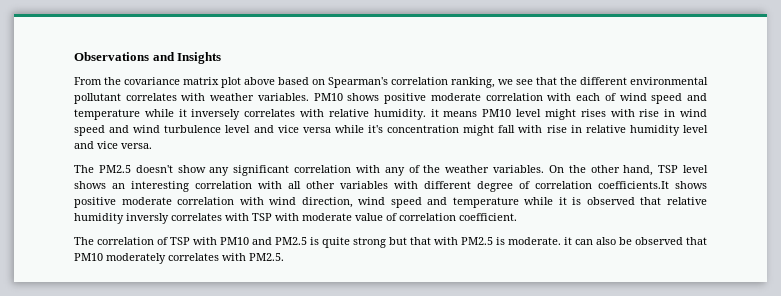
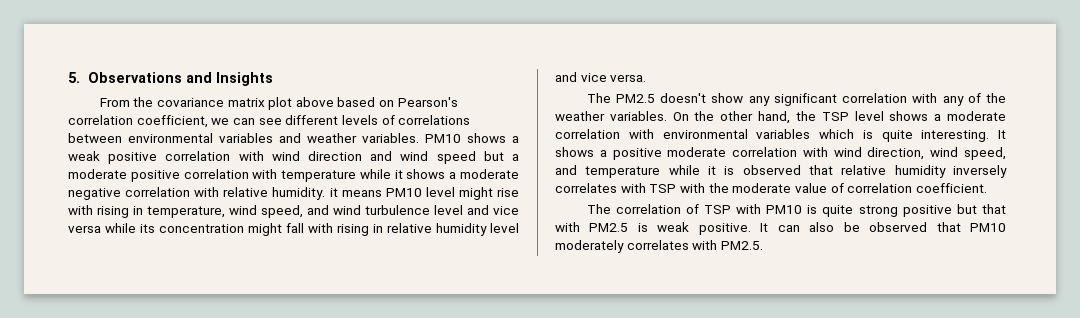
- Observations and Insights
+ 5. Observations and Insights
- From the covariance matrix plot above based on Spearman's correlation ranking, we see that the different environmental pollutant correlates with weather variables. PM10 shows positive moderate correlation with each of wind speed and temperature while it inversely correlates with relative humidity. it means PM10 level might rises with rise in wind speed and wind turbulence level and vice versa while it's concentration might fall with rise in relative humidity level and vice versa.
+ From the covariance matrix plot above based on Pearson's correlation coefficient, we can see different levels of correlations between environmental variables and weather variables. PM10 shows a weak positive correlation with wind direction and wind speed but a moderate positive correlation with temperature while it shows a moderate negative correlation with relative humidity. it means PM10 level might rise with rising in temperature, wind speed, and wind turbulence level and vice versa while its concentration might fall with rising in relative humidity level and vice versa.
- On the other hand, TSP level shows an interesting correlation with all other variables with different degree of correlation coefficients.It shows positive moderate correlation with wind direction, wind speed and temperature while it is observed that relative humidity inversly correlates with TSP with moderate value of correlation coefficient.
+ On the other hand, the TSP level shows a moderate correlation with environmental variables which is quite interesting. It shows a positive moderate correlation with wind direction, wind speed, and temperature while it is observed that relative humidity inversely correlates with TSP with the moderate value of correlation coefficient.
- The correlation of TSP with PM10 and PM2.5 is quite strong but that with PM2.5 is moderate. it can also be observed that PM10 moderately correlates with PM2.5.
+ The correlation of TSP with PM10 is quite strong positive but that with PM2.5 is weak positive. It can also be observed that PM10 moderately correlates with PM2.5.

